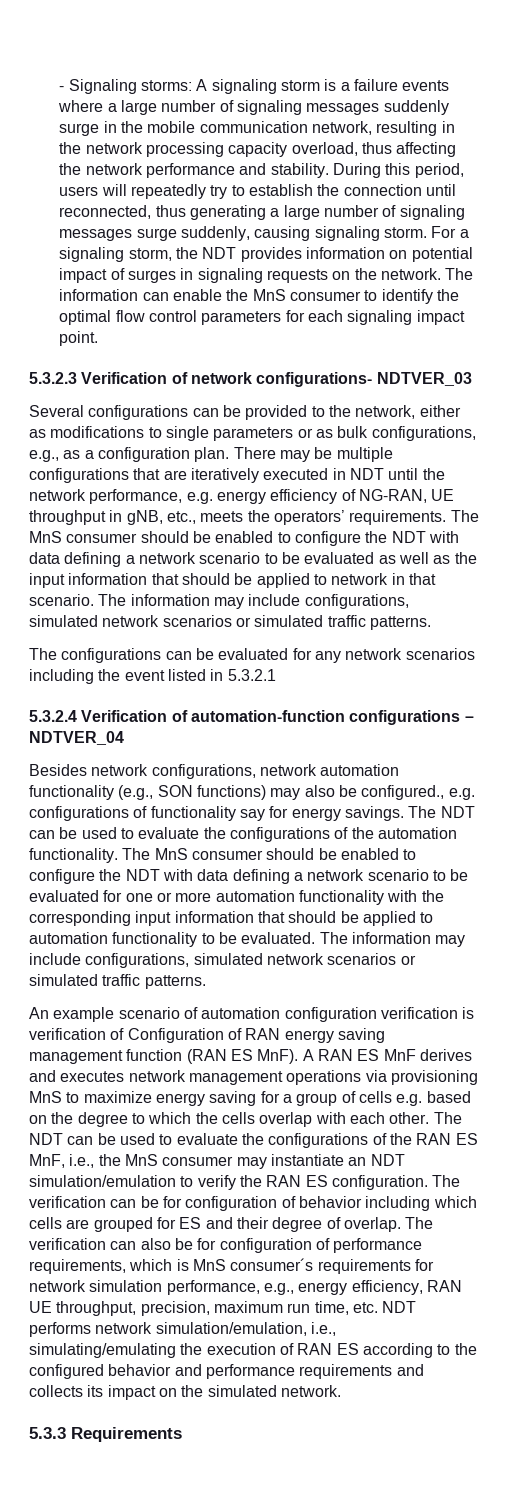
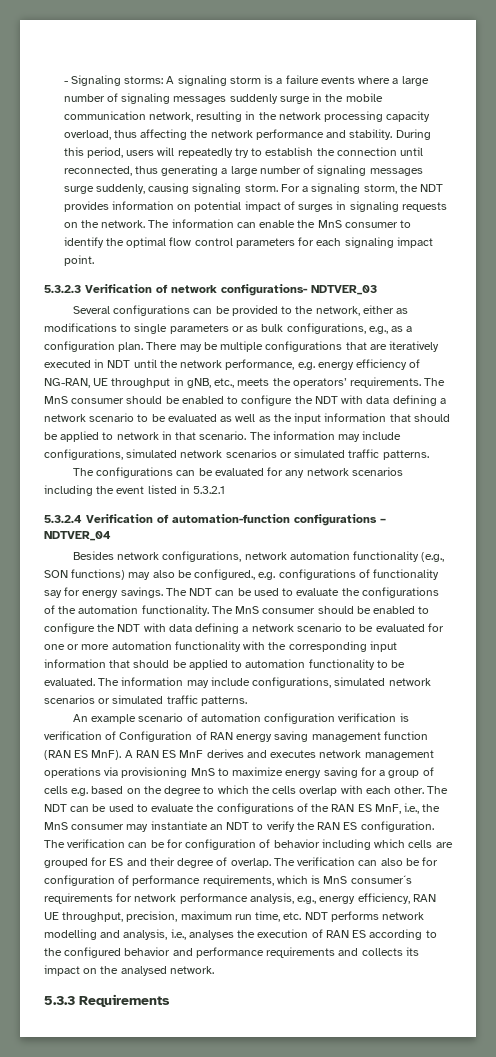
- The NDT can be used to evaluate the configurations of the RAN ES MnF, i.e., the MnS consumer may instantiate an NDT simulation/emulation to verify the RAN ES configuration.
+ The NDT can be used to evaluate the configurations of the RAN ES MnF, i.e., the MnS consumer may instantiate an NDT to verify the RAN ES configuration.
- The verification can also be for configuration of performance requirements, which is MnS consumer´s requirements for network simulation performance, e.g., energy efficiency, RAN UE throughput, precision, maximum run time, etc. NDT performs network simulation/emulation, i.e., simulating/emulating the execution of RAN ES according to the configured behavior and performance requirements and collects its impact on the simulated network.
+ The verification can also be for configuration of performance requirements, which is MnS consumer´s requirements for network performance analysis, e.g., energy efficiency, RAN UE throughput, precision, maximum run time, etc. NDT performs network modelling and analysis, i.e., analyses the execution of RAN ES according to the configured behavior and performance requirements and collects its impact on the analysed network.

